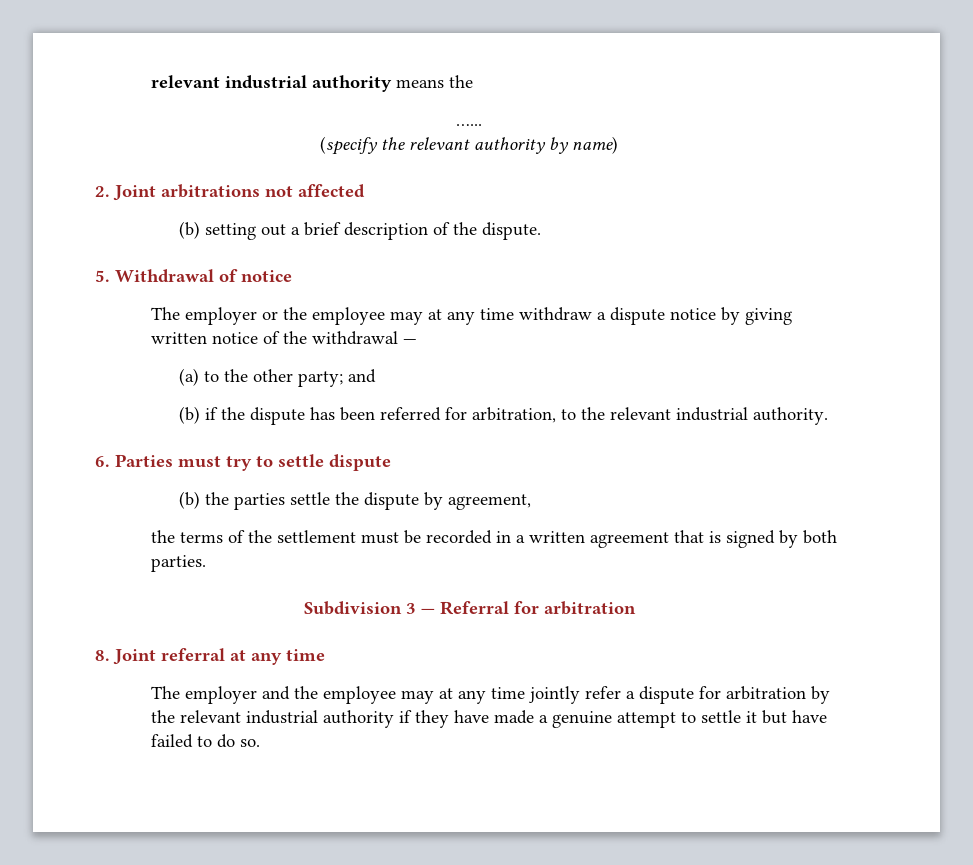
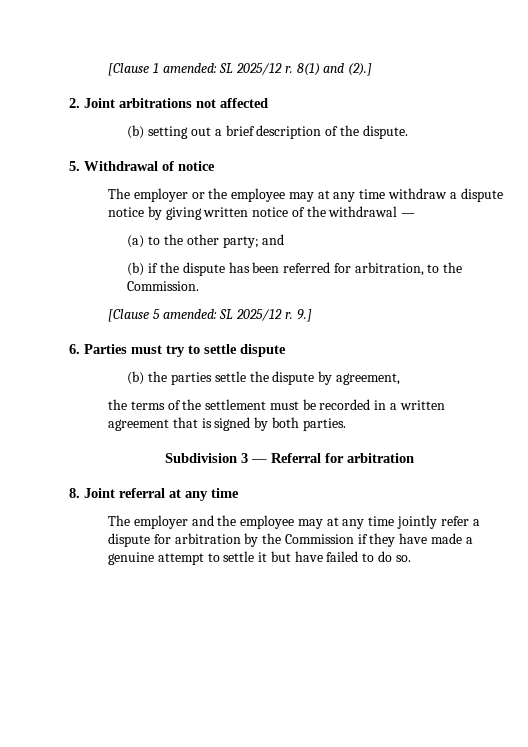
- relevant industrial authority means the
- …...
- (specify the relevant authority by name)
+ [Clause 1 amended: SL 2025/12 r. 8(1) and (2).]
- (b) if the dispute has been referred for arbitration, to the relevant industrial authority.
+ (b) if the dispute has been referred for arbitration, to the Commission.
+ [Clause 5 amended: SL 2025/12 r. 9.]
- The employer and the employee may at any time jointly refer a dispute for arbitration by the relevant industrial authority if they have made a genuine attempt to settle it but have failed to do so.
+ The employer and the employee may at any time jointly refer a dispute for arbitration by the Commission if they have made a genuine attempt to settle it but have failed to do so.

